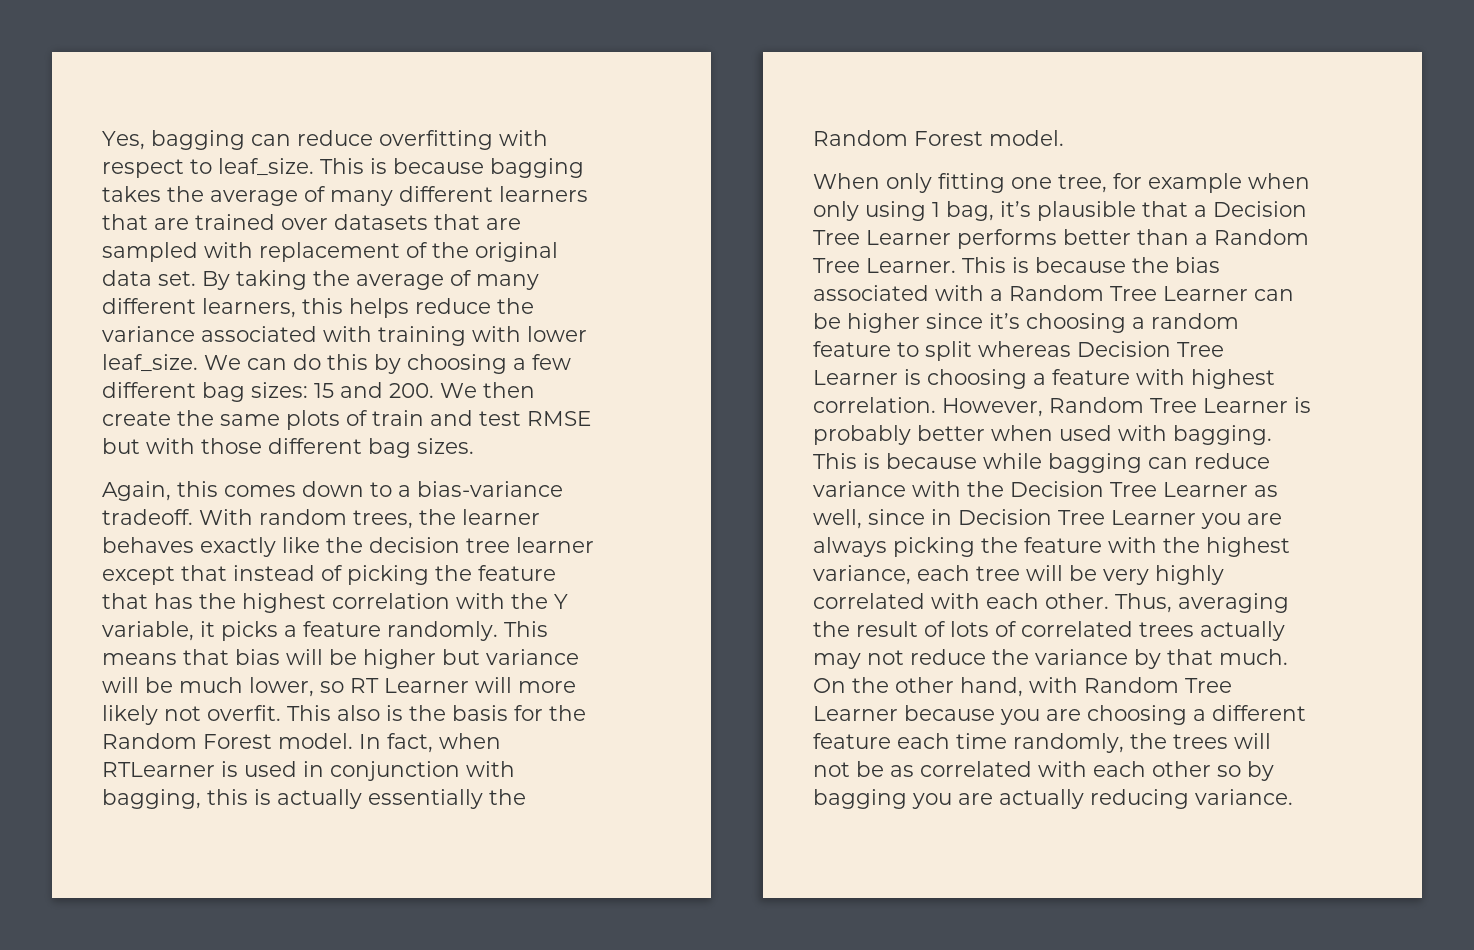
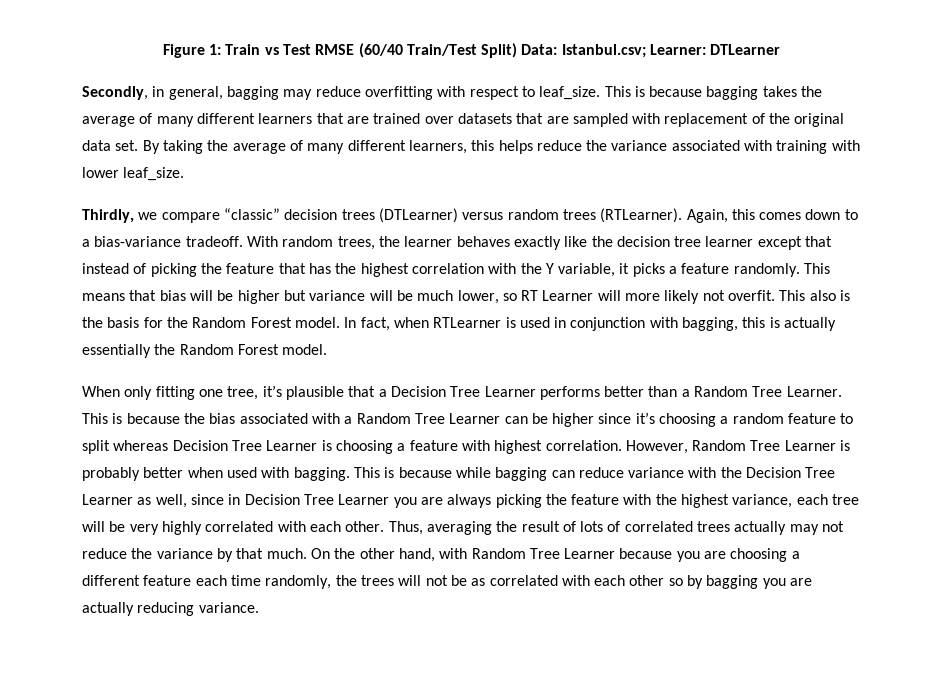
- Yes, bagging can reduce overfitting with respect to leaf_size.
+ Figure 1: Train vs Test RMSE (60/40 Train/Test Split) Data: Istanbul.csv; Learner: DTLearner
+ Secondly, in general, bagging may reduce overfitting with respect to leaf_size.
- By taking the average of many different learners, this helps reduce the variance associated with training with lower leaf_size. We can do this by choosing a few different bag sizes: 15 and 200. We then create the same plots of train and test RMSE but with those different bag sizes.
- Again, this comes down to a bias-variance tradeoff.
+ By taking the average of many different learners, this helps reduce the variance associated with training with lower leaf_size.
+ Thirdly, we compare “classic” decision trees (DTLearner) versus random trees (RTLearner). Again, this comes down to a bias-variance tradeoff.
- When only fitting one tree, for example when only using 1 bag, it’s plausible that a Decision Tree Learner performs better than a Random Tree Learner.
+ When only fitting one tree, it’s plausible that a Decision Tree Learner performs better than a Random Tree Learner.

